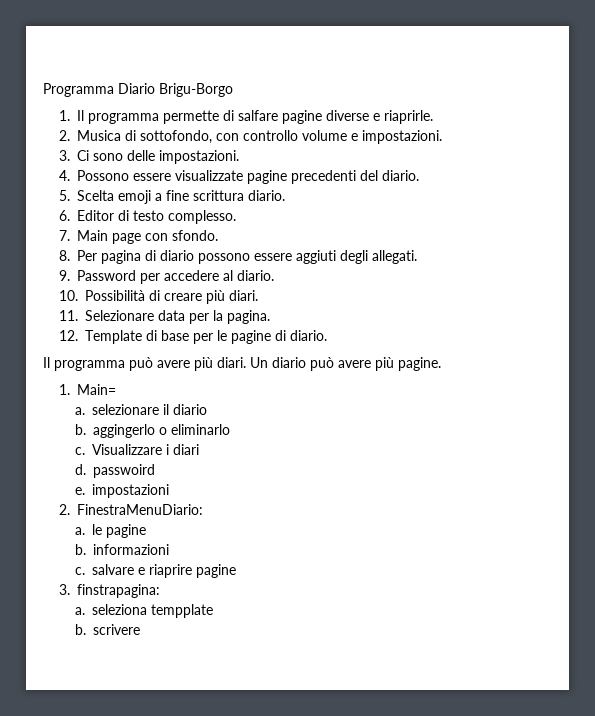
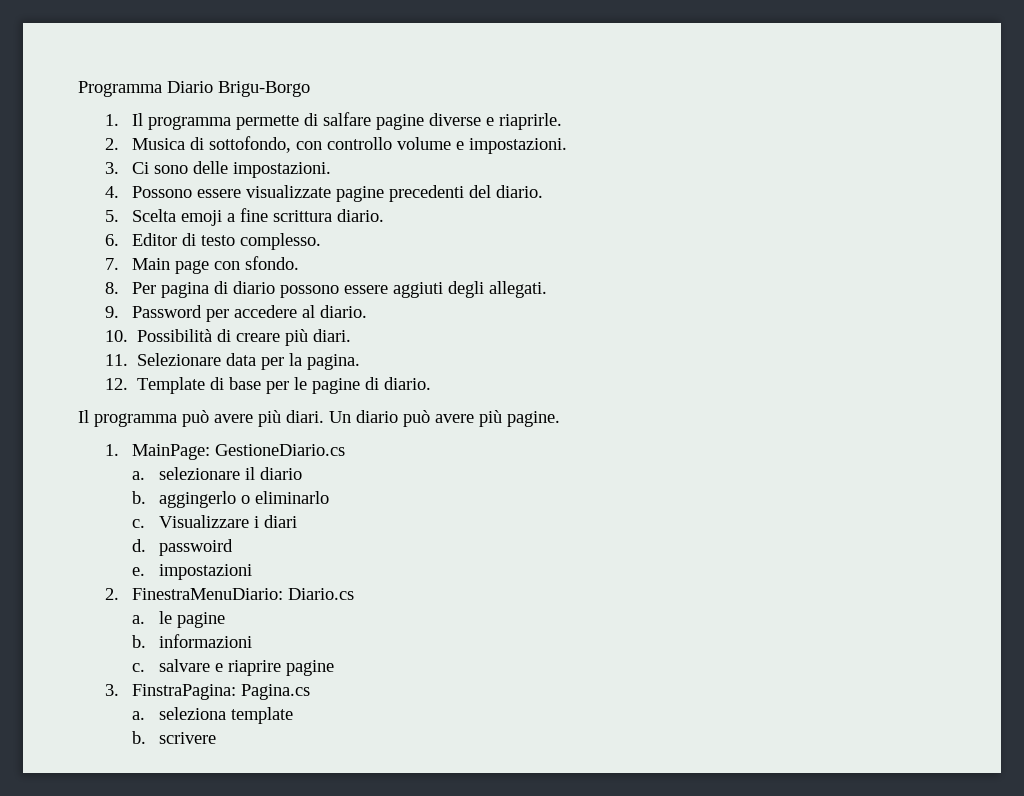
- 1. Main=
+ 1. MainPage: GestioneDiario.cs
- 2. FinestraMenuDiario:
+ 2. FinestraMenuDiario: Diario.cs
- 3. finstrapagina:
+ 3. FinstraPagina: Pagina.cs
- a. seleziona tempplate
+ a. seleziona template

